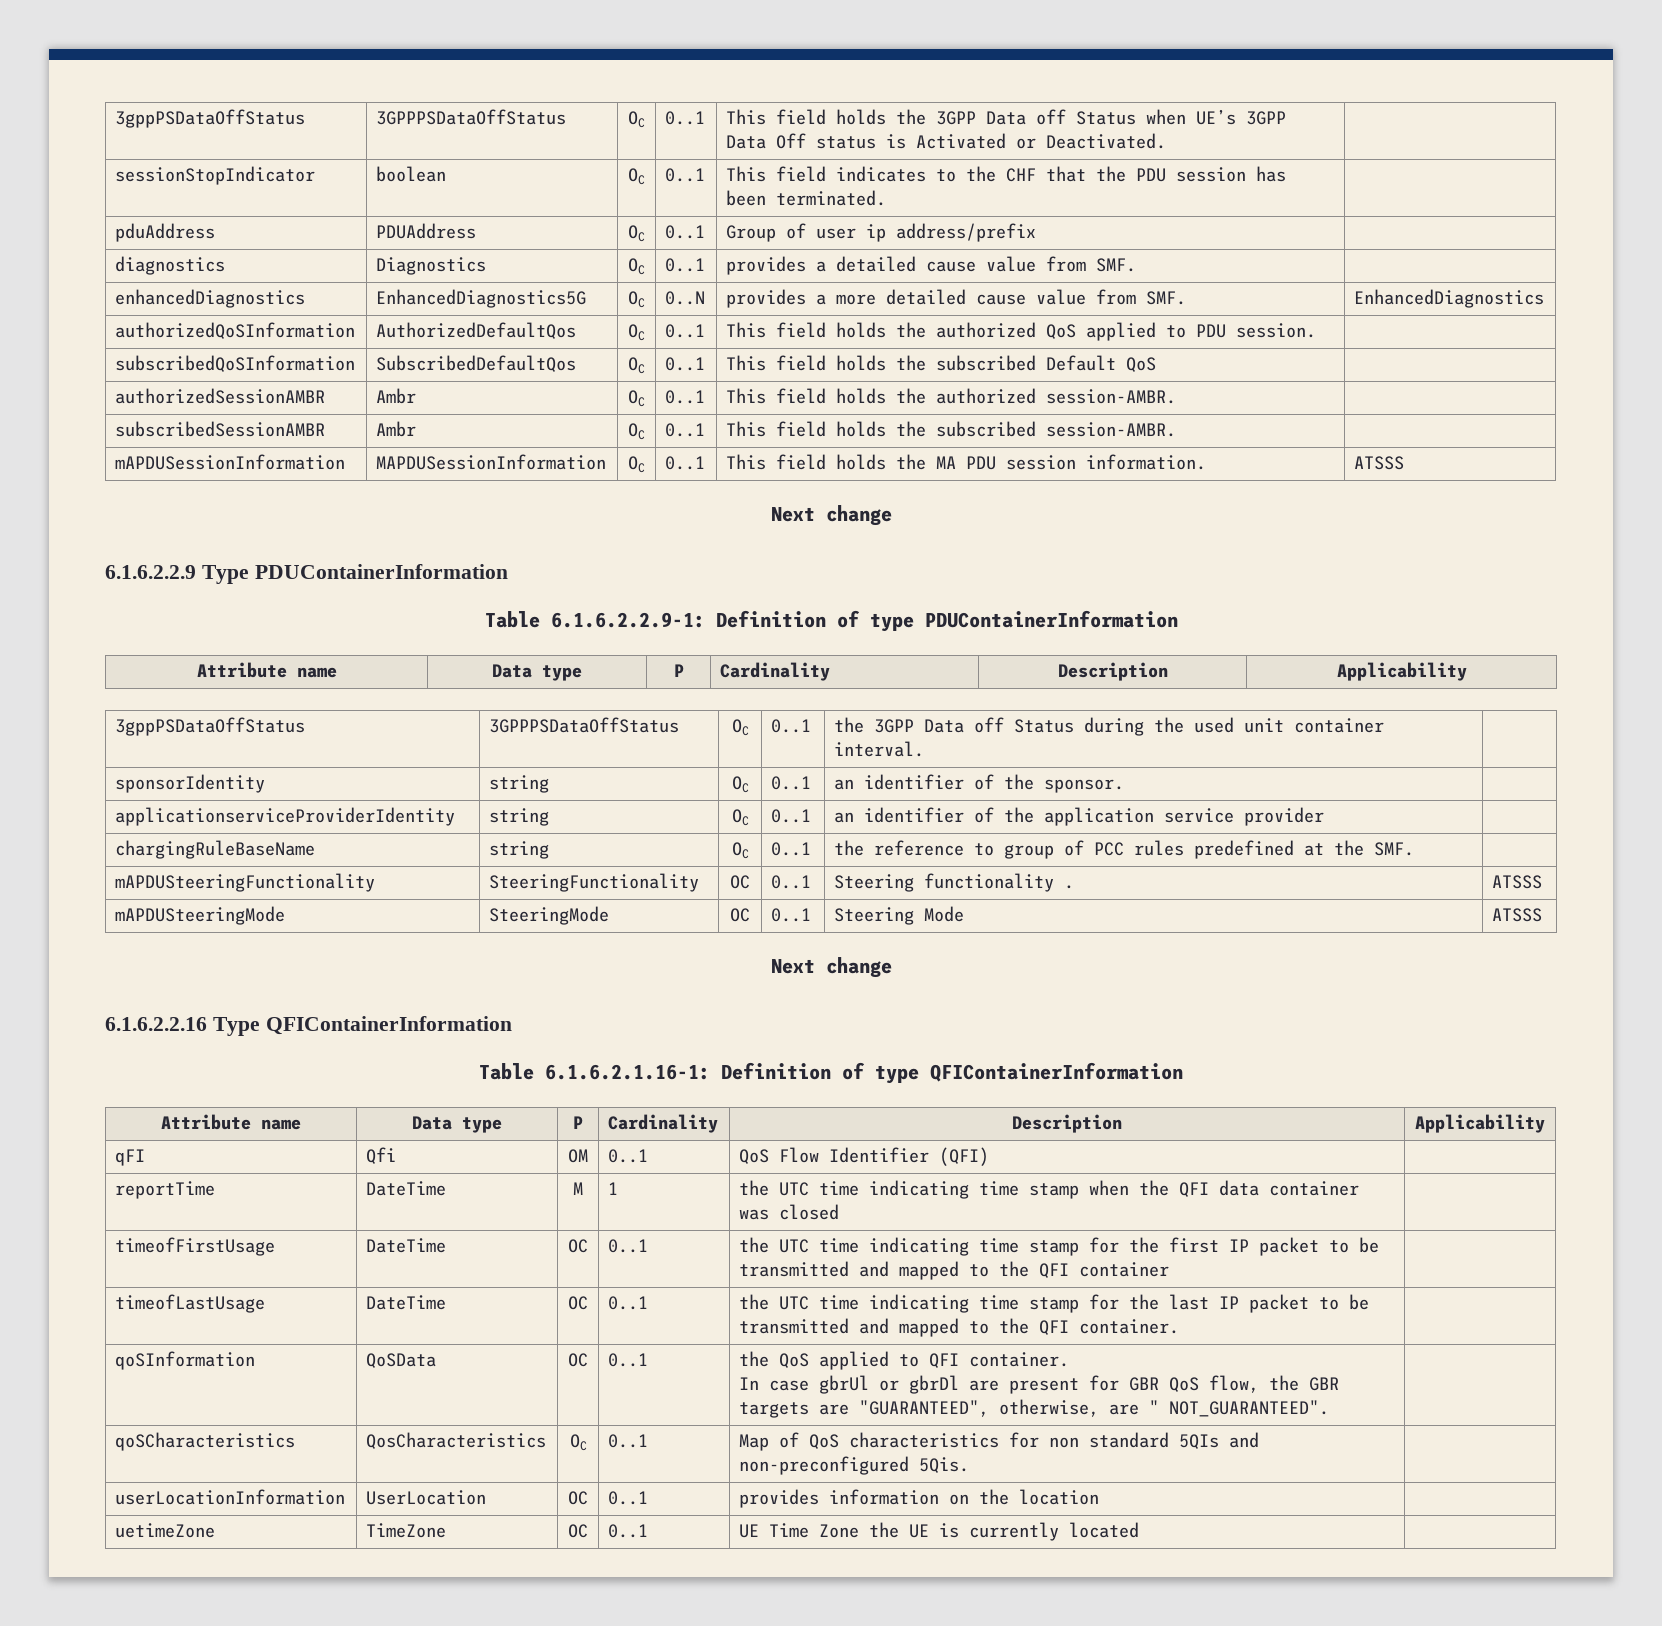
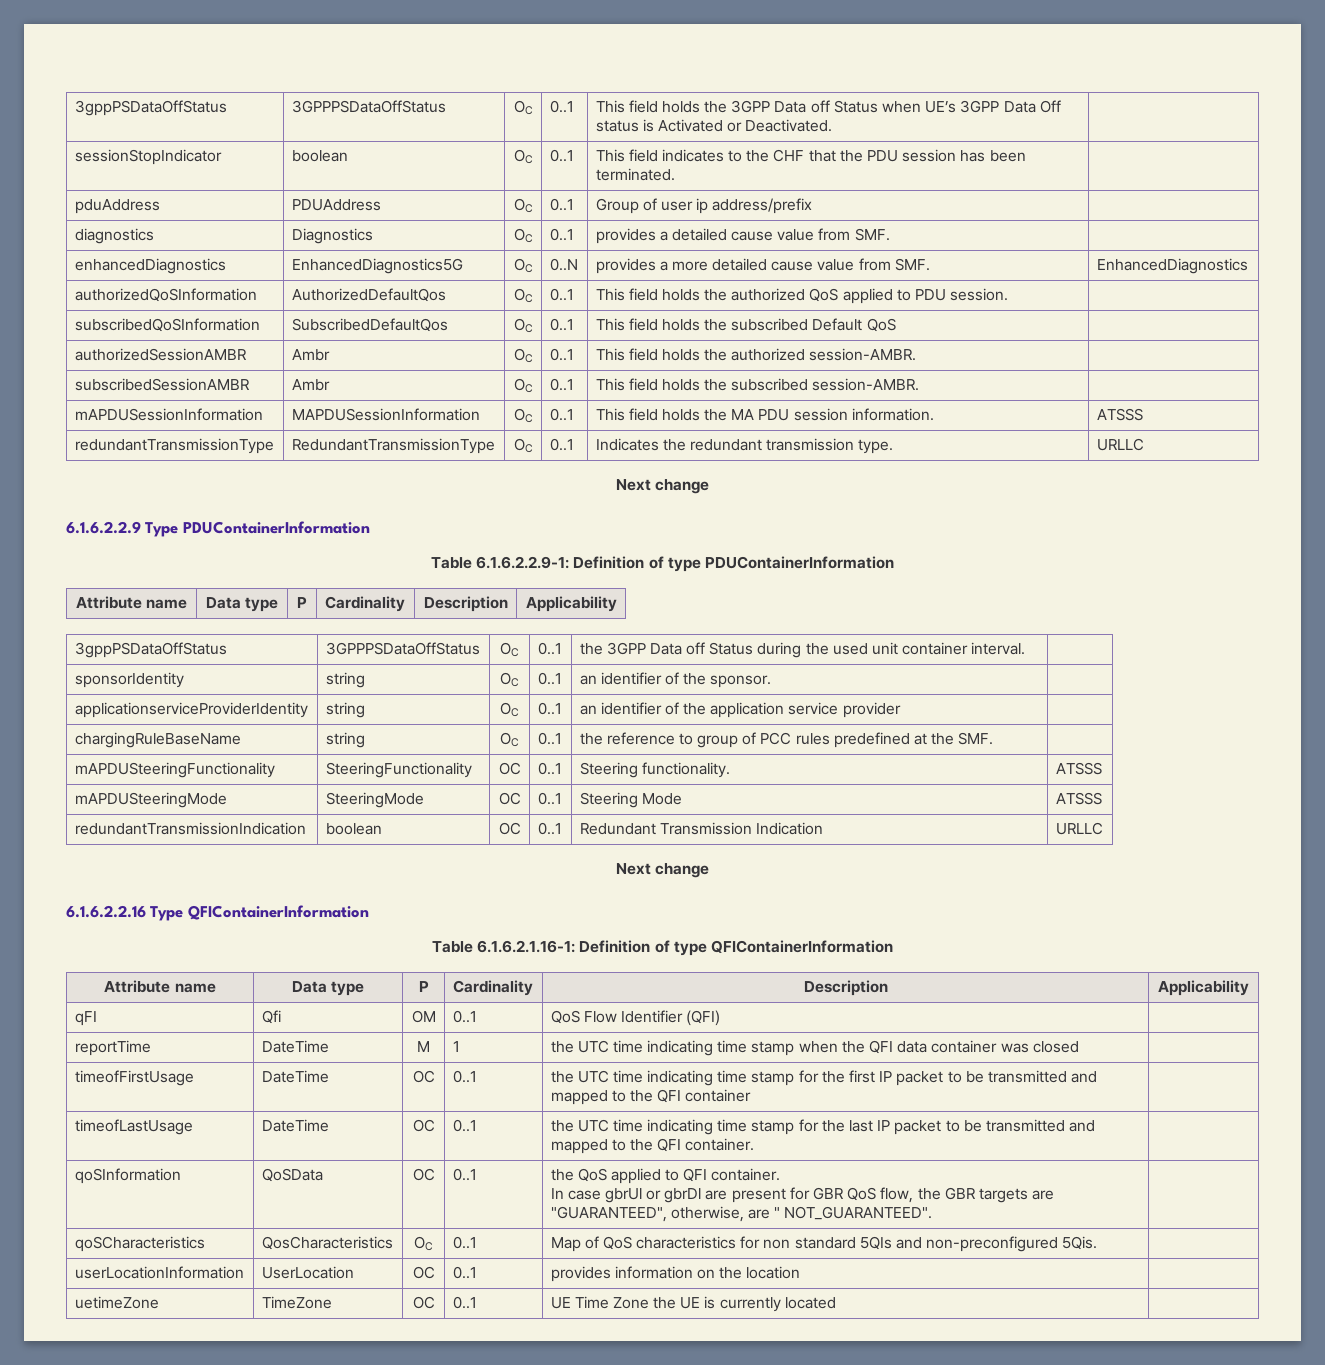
+ redundantTransmissionType | RedundantTransmissionType | OC | 0..1 | Indicates the redundant transmission type. | URLLC
- mAPDUSteeringFunctionality | SteeringFunctionality | OC | 0..1 | Steering functionality . | ATSSS
+ mAPDUSteeringFunctionality | SteeringFunctionality | OC | 0..1 | Steering functionality. | ATSSS
+ redundantTransmissionIndication | boolean | OC | 0..1 | Redundant Transmission Indication | URLLC

